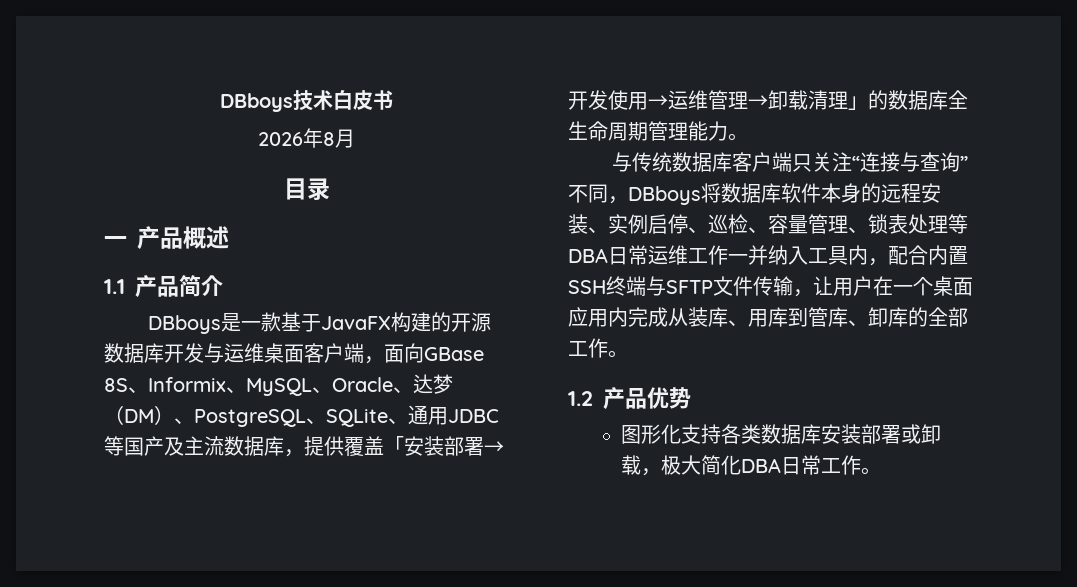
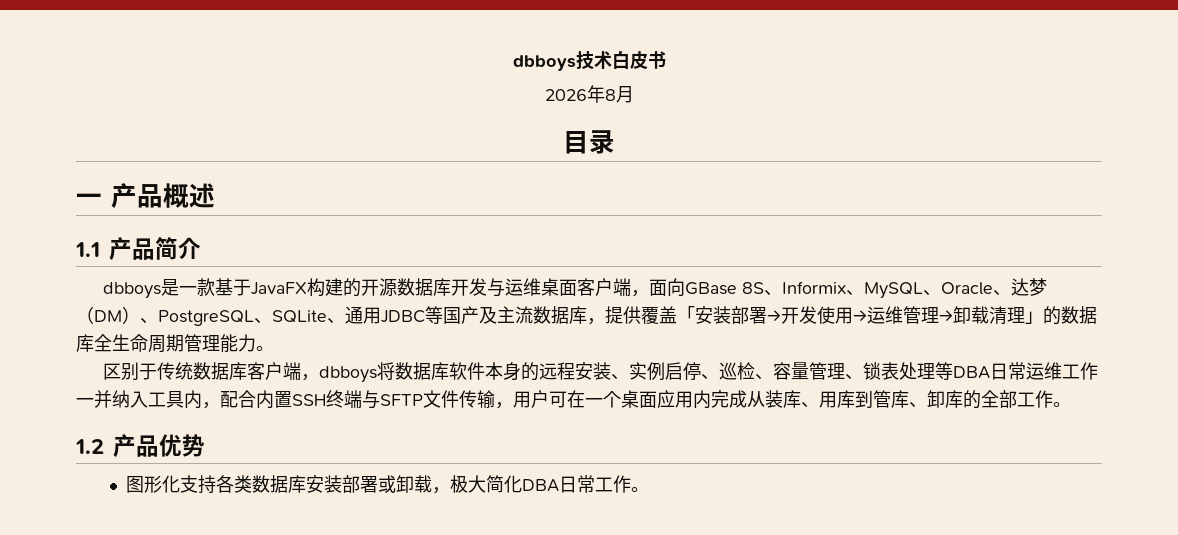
- DBboys技术白皮书
+ dbboys技术白皮书
- DBboys是一款基于JavaFX构建的开源数据库开发与运维桌面客户端，面向GBase 8S、Informix、MySQL、Oracle、达梦（DM）、PostgreSQL、SQLite、通用JDBC等国产及主流数据库，提供覆盖「安装部署→开发使用→运维管理→卸载清理」的数据库全生命周期管理能力。
+ dbboys是一款基于JavaFX构建的开源数据库开发与运维桌面客户端，面向GBase 8S、Informix、MySQL、Oracle、达梦（DM）、PostgreSQL、SQLite、通用JDBC等国产及主流数据库，提供覆盖「安装部署→开发使用→运维管理→卸载清理」的数据库全生命周期管理能力。
- 与传统数据库客户端只关注“连接与查询”不同，DBboys将数据库软件本身的远程安装、实例启停、巡检、容量管理、锁表处理等DBA日常运维工作一并纳入工具内，配合内置SSH终端与SFTP文件传输，让用户在一个桌面应用内完成从装库、用库到管库、卸库的全部工作。
+ 区别于传统数据库客户端，dbboys将数据库软件本身的远程安装、实例启停、巡检、容量管理、锁表处理等DBA日常运维工作一并纳入工具内，配合内置SSH终端与SFTP文件传输，用户可在一个桌面应用内完成从装库、用库到管库、卸库的全部工作。

